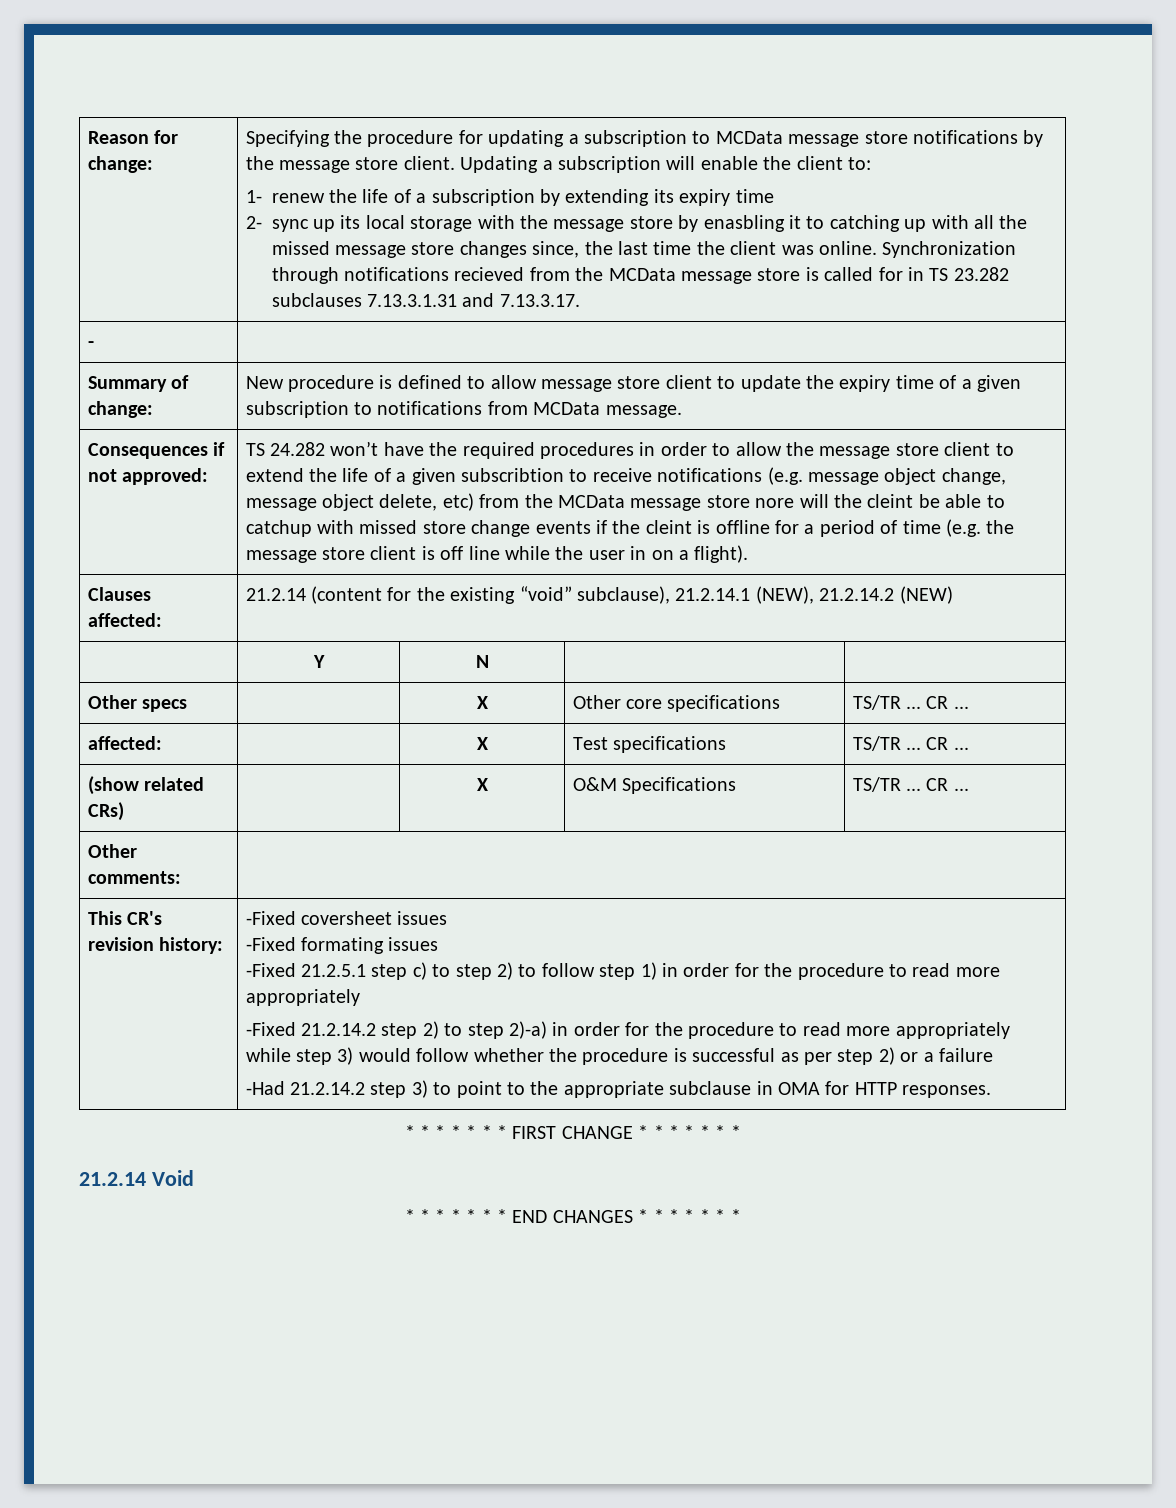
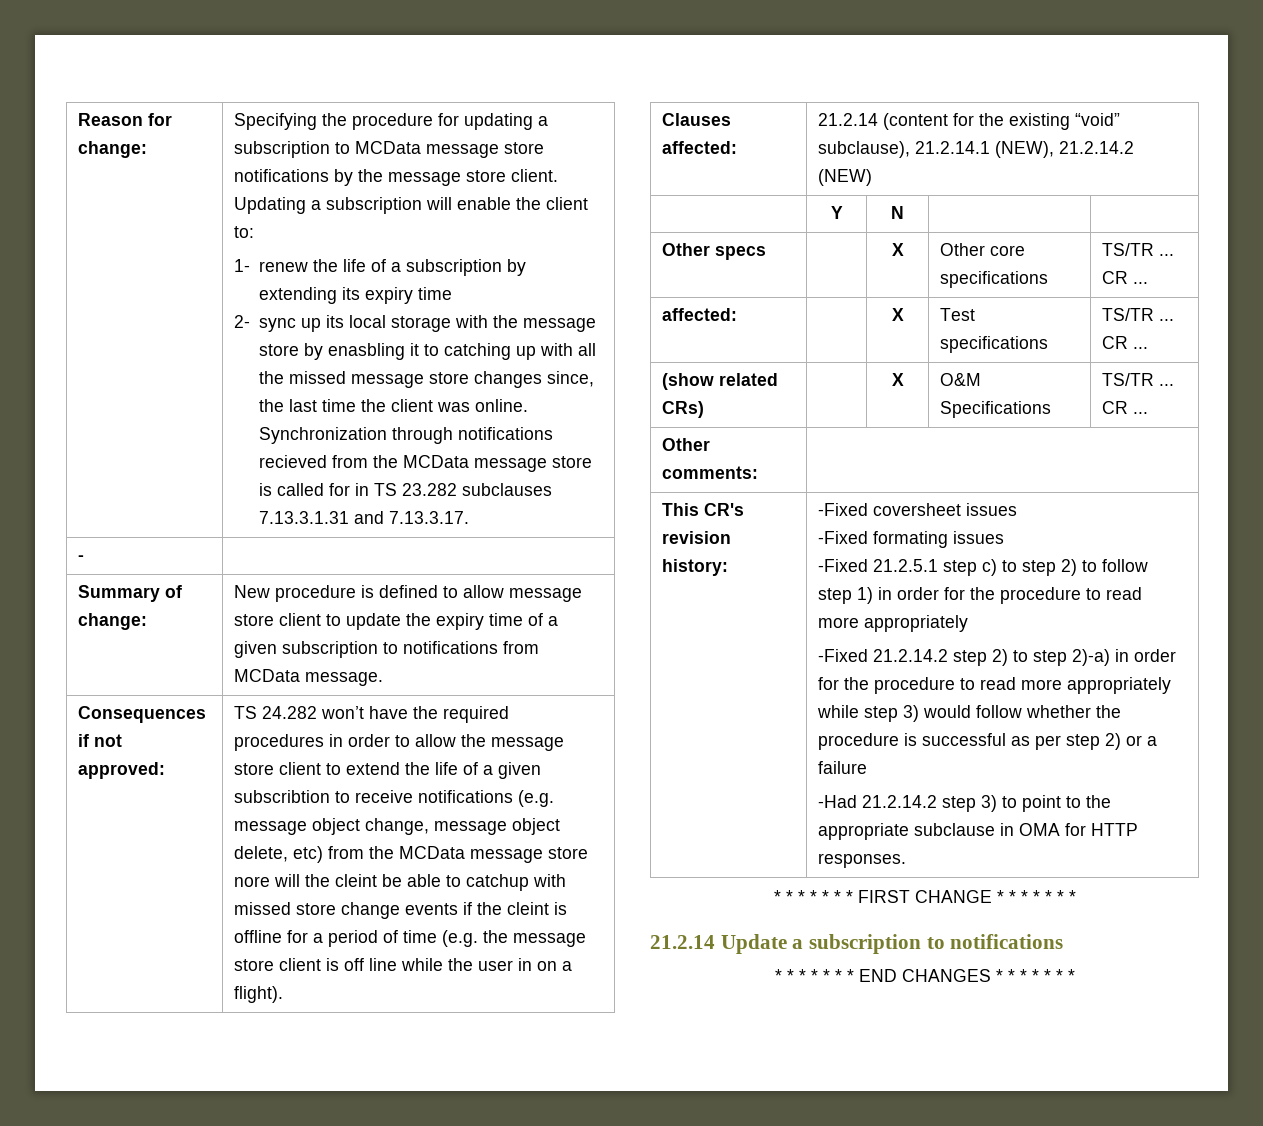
- 21.2.14 Void
+ 21.2.14 Update a subscription to notifications

